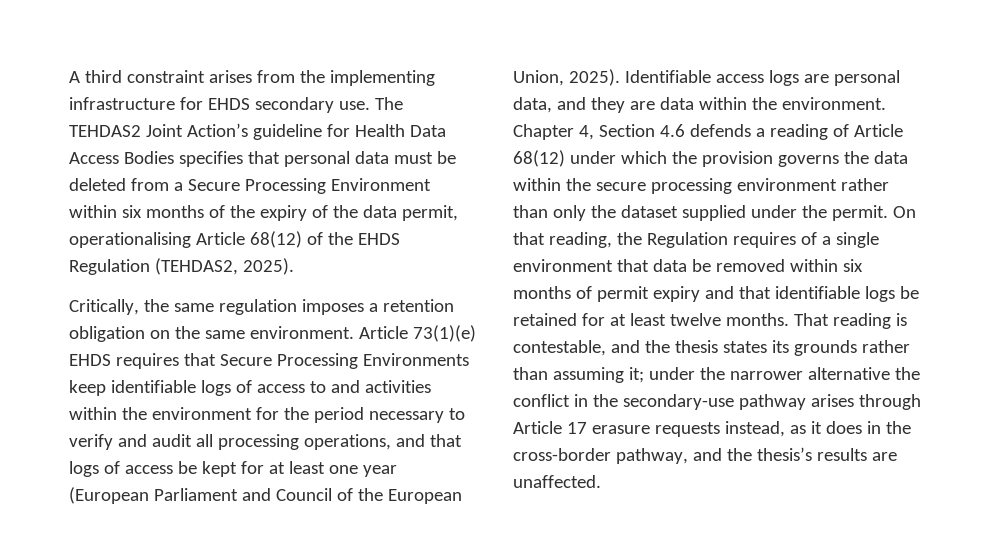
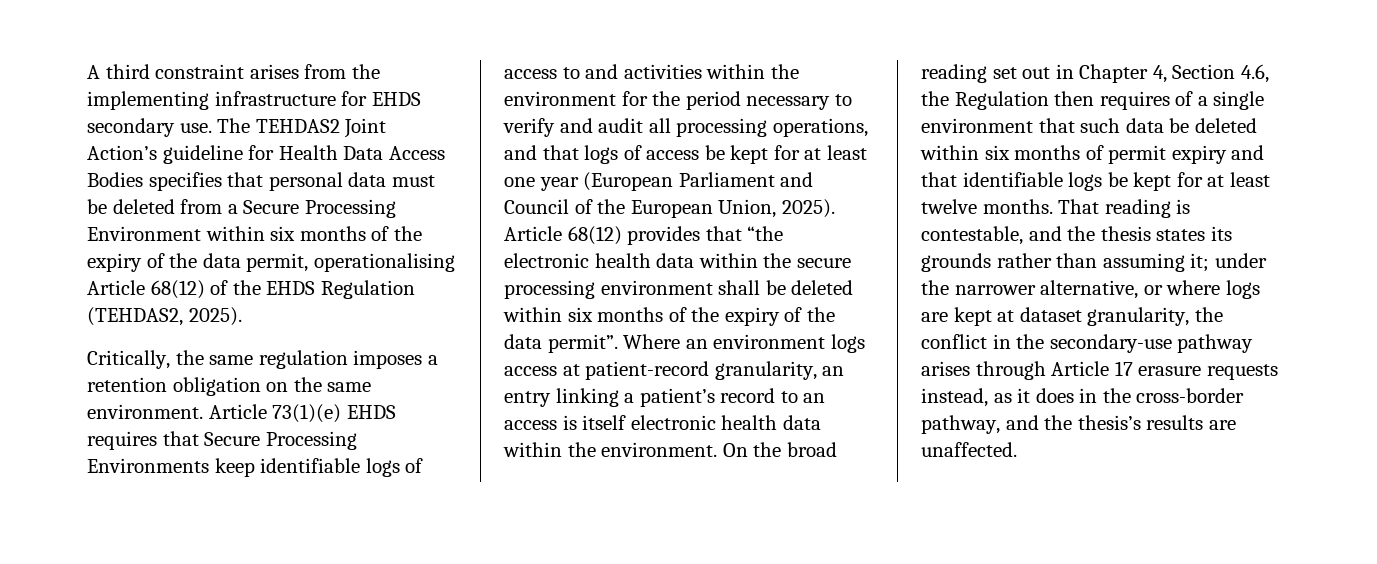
- Identifiable access logs are personal data, and they are data within the environment. Chapter 4, Section 4.6 defends a reading of Article 68(12) under which the provision governs the data within the secure processing environment rather than only the dataset supplied under the permit. On that reading, the Regulation requires of a single environment that data be removed within six months of permit expiry and that identifiable logs be retained for at least twelve months.
+ Article 68(12) provides that “the electronic health data within the secure processing environment shall be deleted within six months of the expiry of the data permit”. Where an environment logs access at patient-record granularity, an entry linking a patient’s record to an access is itself electronic health data within the environment. On the broad reading set out in Chapter 4, Section 4.6, the Regulation then requires of a single environment that such data be deleted within six months of permit expiry and that identifiable logs be kept for at least twelve months.
- That reading is contestable, and the thesis states its grounds rather than assuming it; under the narrower alternative the conflict in the secondary-use pathway arises through Article 17 erasure requests instead, as it does in the cross-border pathway, and the thesis’s results are unaffected.
+ That reading is contestable, and the thesis states its grounds rather than assuming it; under the narrower alternative, or where logs are kept at dataset granularity, the conflict in the secondary-use pathway arises through Article 17 erasure requests instead, as it does in the cross-border pathway, and the thesis’s results are unaffected.

